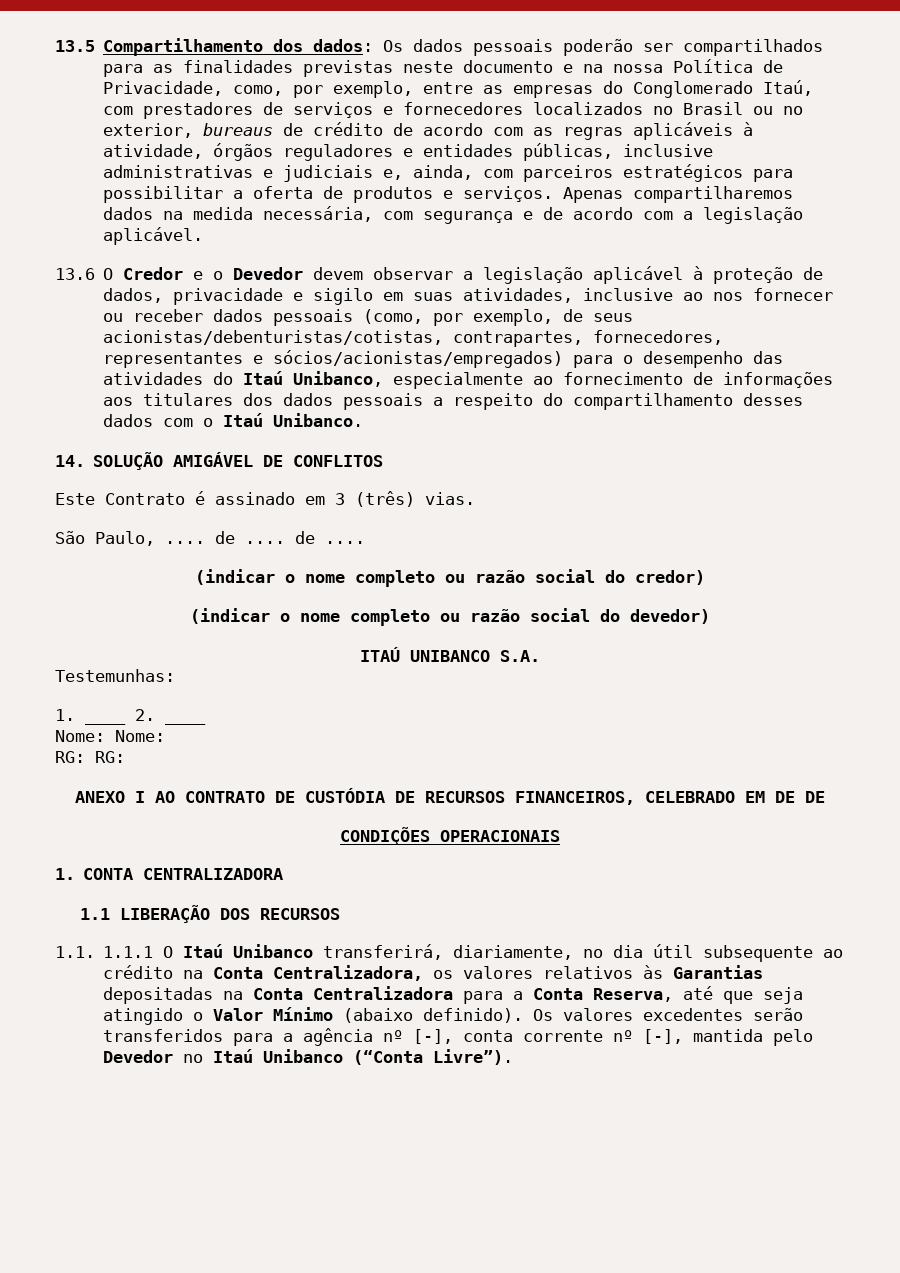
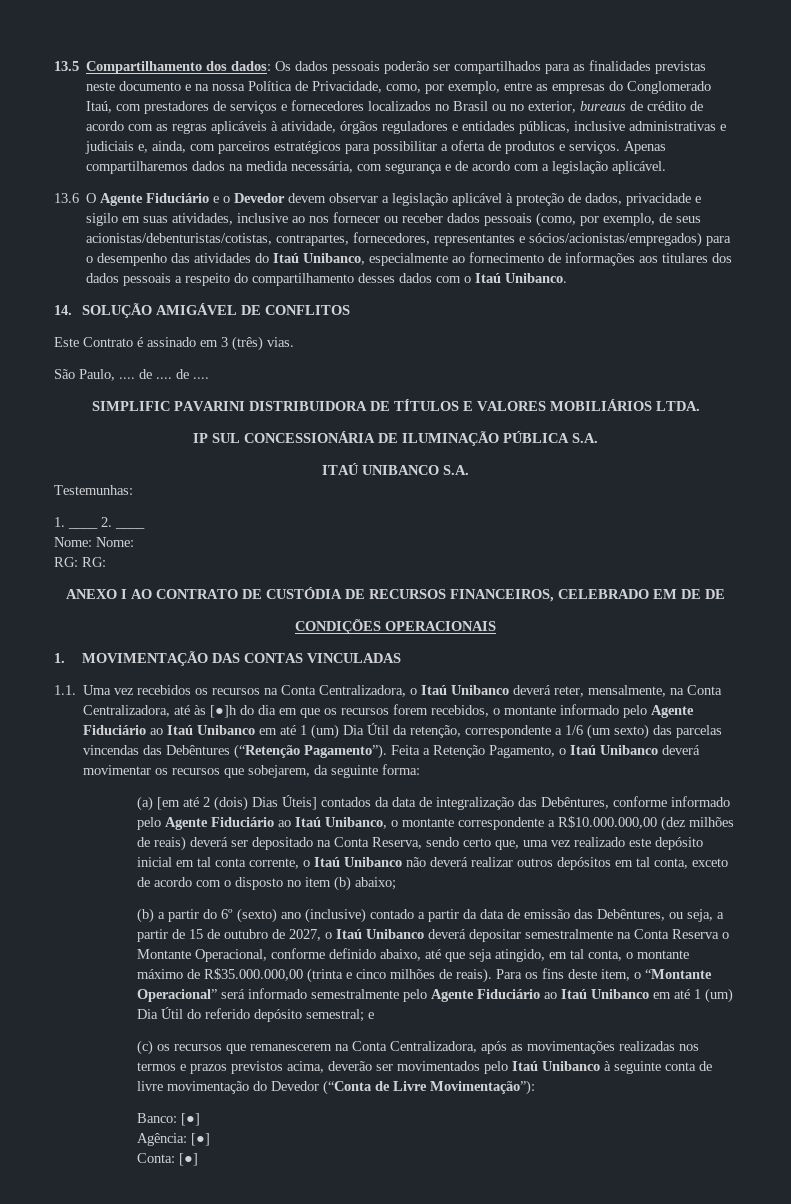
- 13.6 O Credor e o Devedor devem observar a legislação aplicável à proteção de dados, privacidade e sigilo em suas atividades, inclusive ao nos fornecer ou receber dados pessoais (como, por exemplo, de seus acionistas/debenturistas/cotistas, contrapartes, fornecedores, representantes e sócios/acionistas/empregados) para o desempenho das atividades do Itaú Unibanco, especialmente ao fornecimento de informações aos titulares dos dados pessoais a respeito do compartilhamento desses dados com o Itaú Unibanco.
+ 13.6 O Agente Fiduciário e o Devedor devem observar a legislação aplicável à proteção de dados, privacidade e sigilo em suas atividades, inclusive ao nos fornecer ou receber dados pessoais (como, por exemplo, de seus acionistas/debenturistas/cotistas, contrapartes, fornecedores, representantes e sócios/acionistas/empregados) para o desempenho das atividades do Itaú Unibanco, especialmente ao fornecimento de informações aos titulares dos dados pessoais a respeito do compartilhamento desses dados com o Itaú Unibanco.
- (indicar o nome completo ou razão social do credor)
- (indicar o nome completo ou razão social do devedor)
+ SIMPLIFIC PAVARINI DISTRIBUIDORA DE TÍTULOS E VALORES MOBILIÁRIOS LTDA.
+ IP SUL CONCESSIONÁRIA DE ILUMINAÇÃO PÚBLICA S.A.
- 1. CONTA CENTRALIZADORA
- 1.1 LIBERAÇÃO DOS RECURSOS
- 1.1. 1.1.1 O Itaú Unibanco transferirá, diariamente, no dia útil subsequente ao crédito na Conta Centralizadora, os valores relativos às Garantias depositadas na Conta Centralizadora para a Conta Reserva, até que seja atingido o Valor Mínimo (abaixo definido). Os valores excedentes serão transferidos para a agência nº [-], conta corrente nº [-], mantida pelo Devedor no Itaú Unibanco (“Conta Livre”).
+ 1. MOVIMENTAÇÃO DAS CONTAS VINCULADAS
+ 1.1. Uma vez recebidos os recursos na Conta Centralizadora, o Itaú Unibanco deverá reter, mensalmente, na Conta Centralizadora, até às [●]h do dia em que os recursos forem recebidos, o montante informado pelo Agente Fiduciário ao Itaú Unibanco em até 1 (um) Dia Útil da retenção, correspondente a 1/6 (um sexto) das parcelas vincendas das Debêntures (“Retenção Pagamento”). Feita a Retenção Pagamento, o Itaú Unibanco deverá movimentar os recursos que sobejarem, da seguinte forma:
+ (a) [em até 2 (dois) Dias Úteis] contados da data de integralização das Debêntures, conforme informado pelo Agente Fiduciário ao Itaú Unibanco, o montante correspondente a R$10.000.000,00 (dez milhões de reais) deverá ser depositado na Conta Reserva, sendo certo que, uma vez realizado este depósito inicial em tal conta corrente, o Itaú Unibanco não deverá realizar outros depósitos em tal conta, exceto de acordo com o disposto no item (b) abaixo;
+ (b) a partir do 6º (sexto) ano (inclusive) contado a partir da data de emissão das Debêntures, ou seja, a partir de 15 de outubro de 2027, o Itaú Unibanco deverá depositar semestralmente na Conta Reserva o Montante Operacional, conforme definido abaixo, até que seja atingido, em tal conta, o montante máximo de R$35.000.000,00 (trinta e cinco milhões de reais). Para os fins deste item, o “Montante Operacional” será informado semestralmente pelo Agente Fiduciário ao Itaú Unibanco em até 1 (um) Dia Útil do referido depósito semestral; e
+ (c) os recursos que remanescerem na Conta Centralizadora, após as movimentações realizadas nos termos e prazos previstos acima, deverão ser movimentados pelo Itaú Unibanco à seguinte conta de livre movimentação do Devedor (“Conta de Livre Movimentação”):
+ Banco: [●]
+ Agência: [●]
+ Conta: [●]

